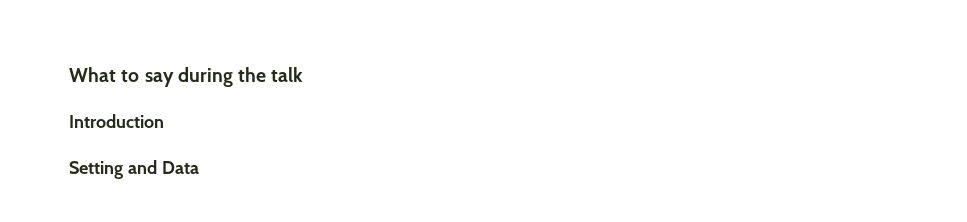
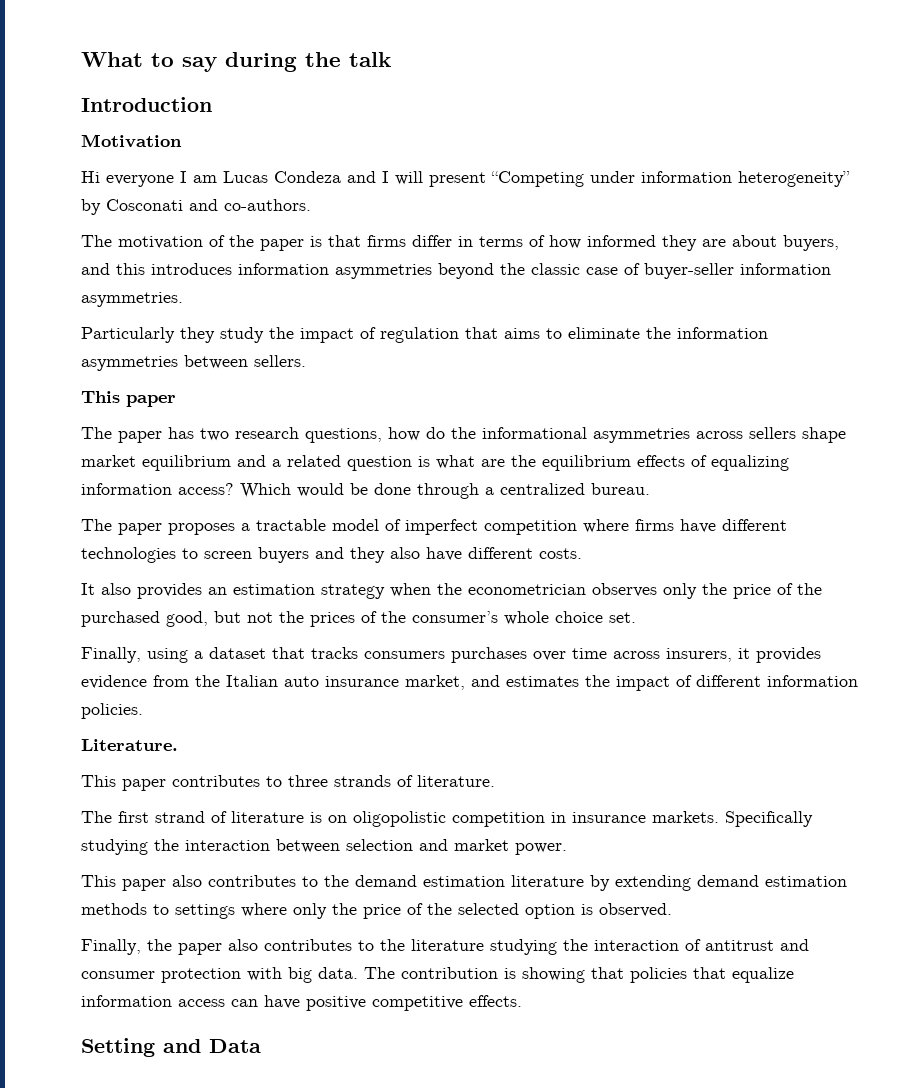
+ Motivation
+ Hi everyone I am Lucas Condeza and I will present “Competing under information heterogeneity” by Cosconati and co-authors.
+ The motivation of the paper is that firms differ in terms of how informed they are about buyers, and this introduces information asymmetries beyond the classic case of buyer-seller information asymmetries.
+ Particularly they study the impact of regulation that aims to eliminate the information asymmetries between sellers.
+ This paper
+ The paper has two research questions, how do the informational asymmetries across sellers shape market equilibrium and a related question is what are the equilibrium effects of equalizing information access? Which would be done through a centralized bureau.
+ The paper proposes a tractable model of imperfect competition where firms have different technologies to screen buyers and they also have different costs.
+ It also provides an estimation strategy when the econometrician observes only the price of the purchased good, but not the prices of the consumer’s whole choice set.
+ Finally, using a dataset that tracks consumers purchases over time across insurers, it provides evidence from the Italian auto insurance market, and estimates the impact of different information policies.
+ Literature.
+ This paper contributes to three strands of literature.
+ The first strand of literature is on oligopolistic competition in insurance markets. Specifically studying the interaction between selection and market power.
+ This paper also contributes to the demand estimation literature by extending demand estimation methods to settings where only the price of the selected option is observed.
+ Finally, the paper also contributes to the literature studying the interaction of antitrust and consumer protection with big data. The contribution is showing that policies that equalize information access can have positive competitive effects.

